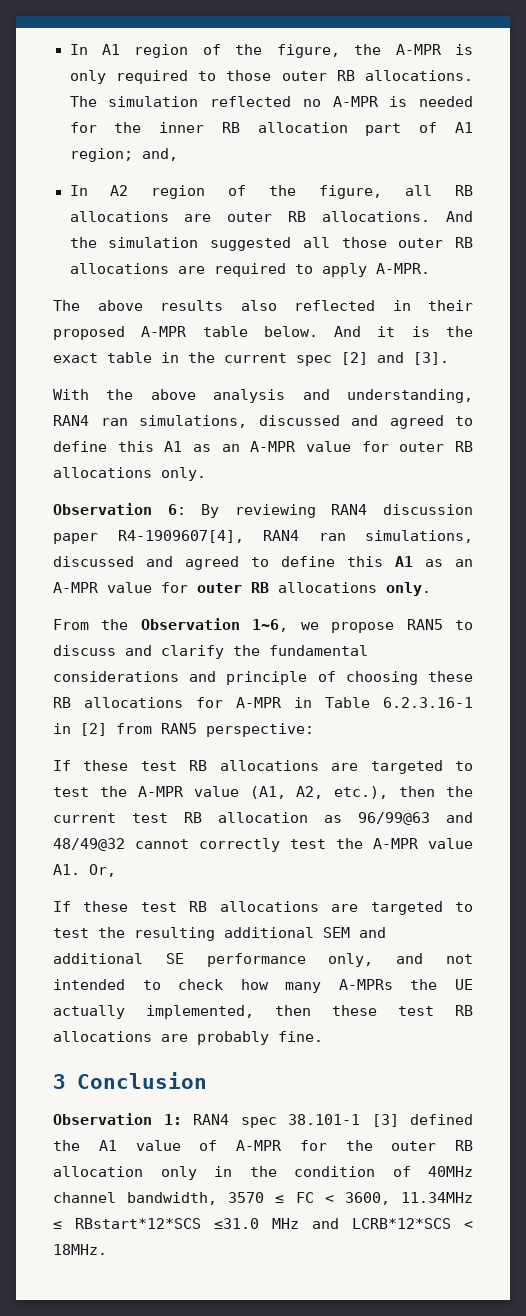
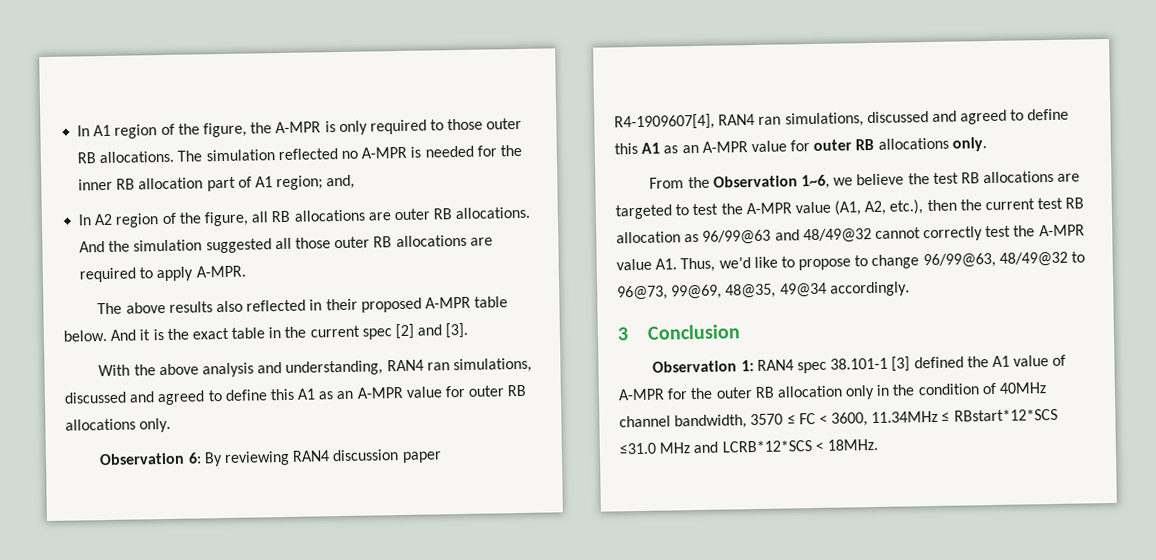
- From the Observation 1~6, we propose RAN5 to discuss and clarify the fundamental considerations and principle of choosing these RB allocations for A-MPR in Table 6.2.3.16-1 in [2] from RAN5 perspective:
- If these test RB allocations are targeted to test the A-MPR value (A1, A2, etc.), then the current test RB allocation as 96/99@63 and 48/49@32 cannot correctly test the A-MPR value A1. Or,
- If these test RB allocations are targeted to test the resulting additional SEM and additional SE performance only, and not intended to check how many A-MPRs the UE actually implemented, then these test RB allocations are probably fine.
+ From the Observation 1~6, we believe the test RB allocations are targeted to test the A-MPR value (A1, A2, etc.), then the current test RB allocation as 96/99@63 and 48/49@32 cannot correctly test the A-MPR value A1. Thus, we’d like to propose to change 96/99@63, 48/49@32 to 96@73, 99@69, 48@35, 49@34 accordingly.

